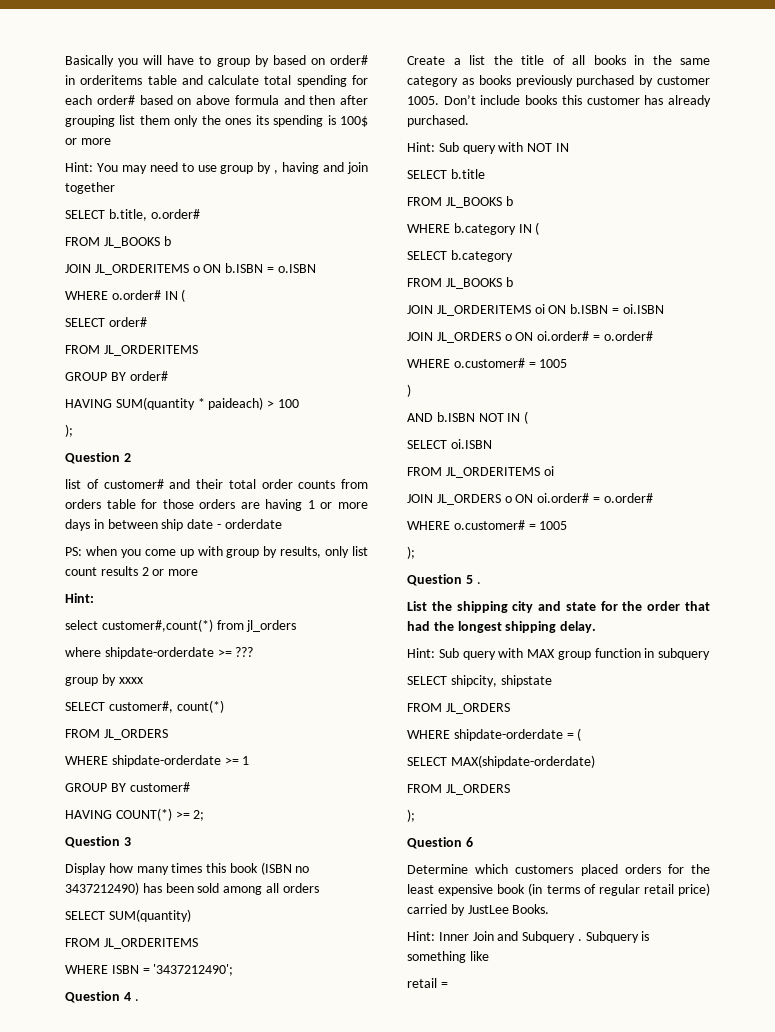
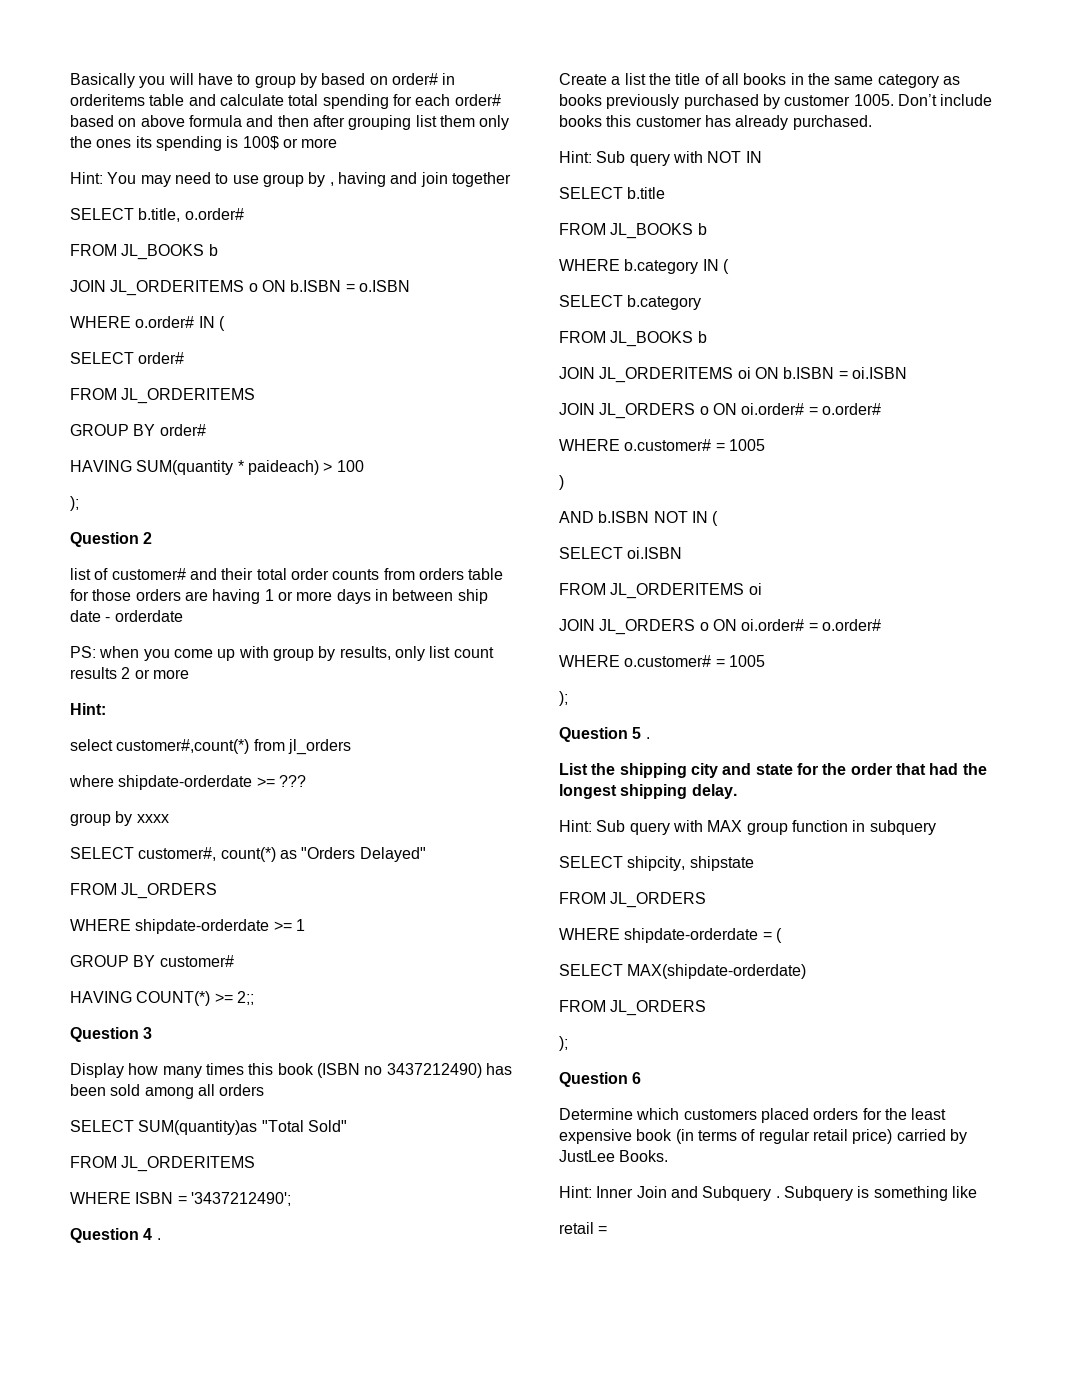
- SELECT customer#, count(*)
+ SELECT customer#, count(*) as "Orders Delayed"
- HAVING COUNT(*) >= 2;
+ HAVING COUNT(*) >= 2;;
- SELECT SUM(quantity)
+ SELECT SUM(quantity)as "Total Sold"

